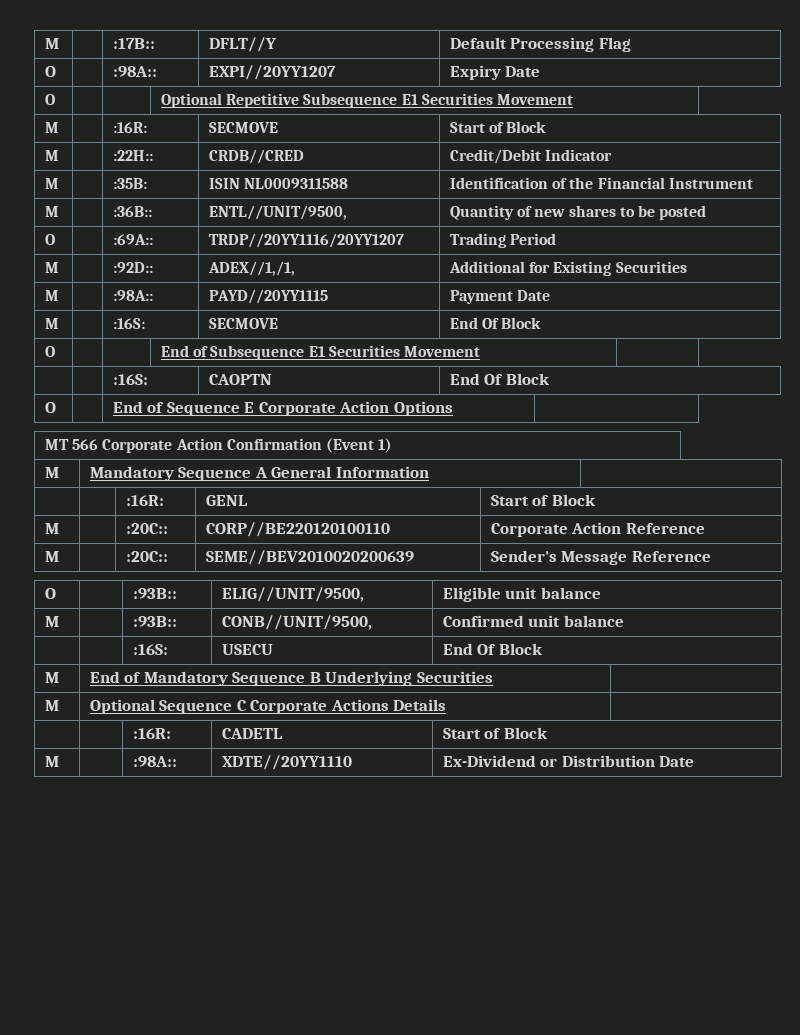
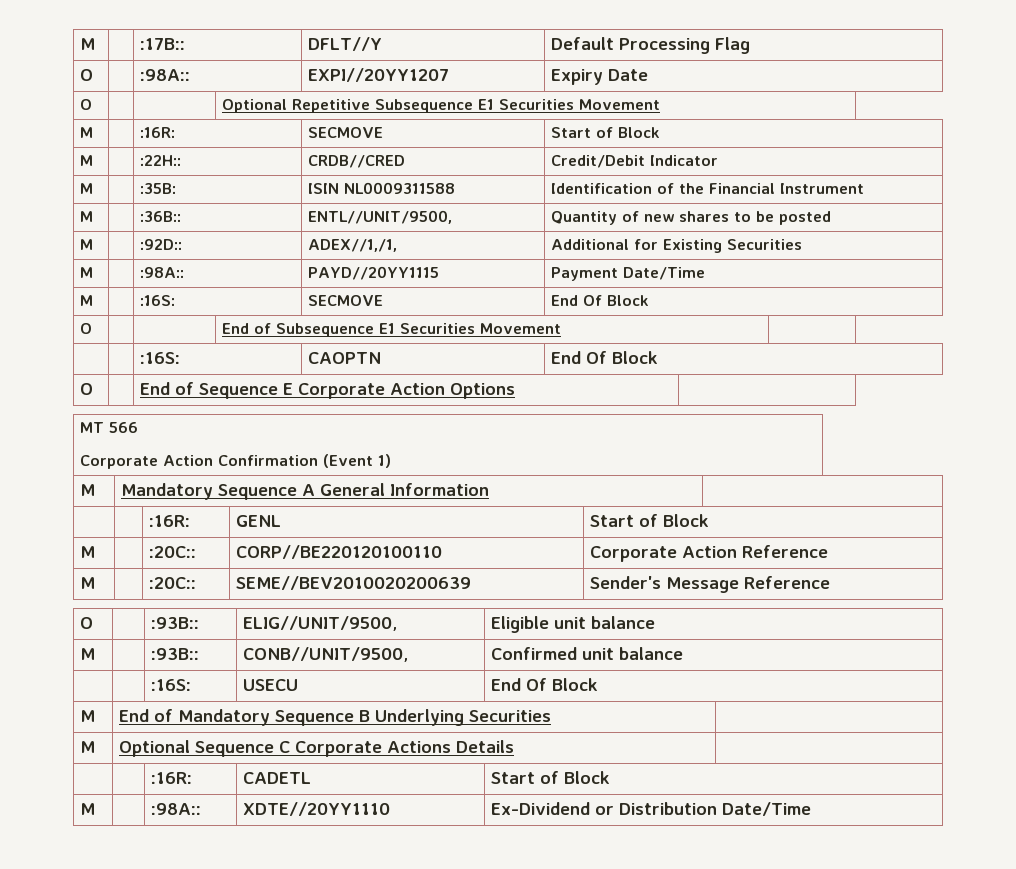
- O | | :69A:: | TRDP//20YY1116/20YY1207 | Trading Period
- M | | :98A:: | PAYD//20YY1115 | Payment Date
+ M | | :98A:: | PAYD//20YY1115 | Payment Date/Time
- MT 566 Corporate Action Confirmation (Event 1)
+ MT 566
+ Corporate Action Confirmation (Event 1)
- M | | :98A:: | XDTE//20YY1110 | Ex-Dividend or Distribution Date
+ M | | :98A:: | XDTE//20YY1110 | Ex-Dividend or Distribution Date/Time

